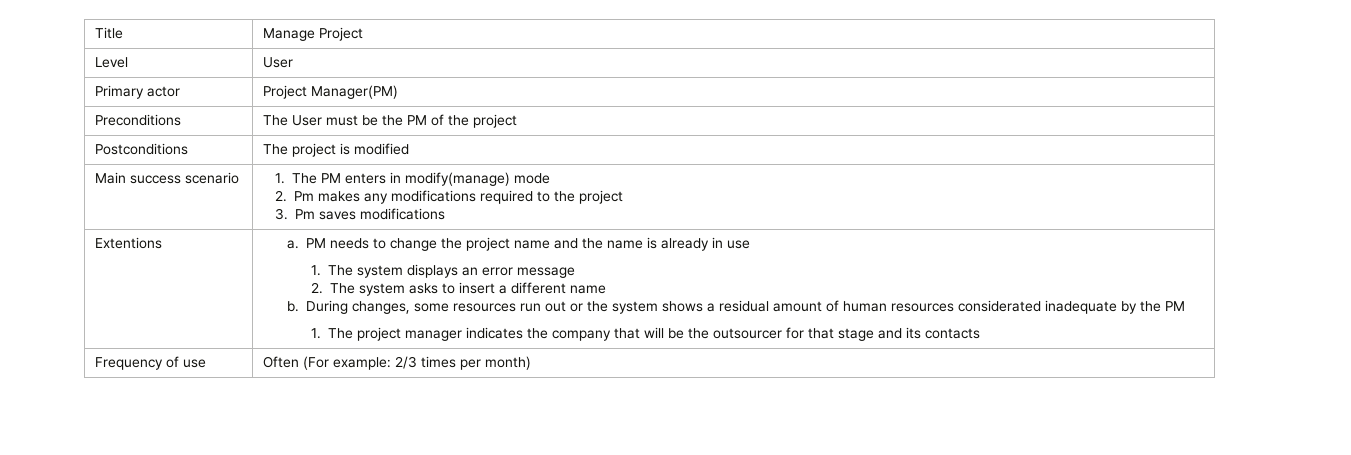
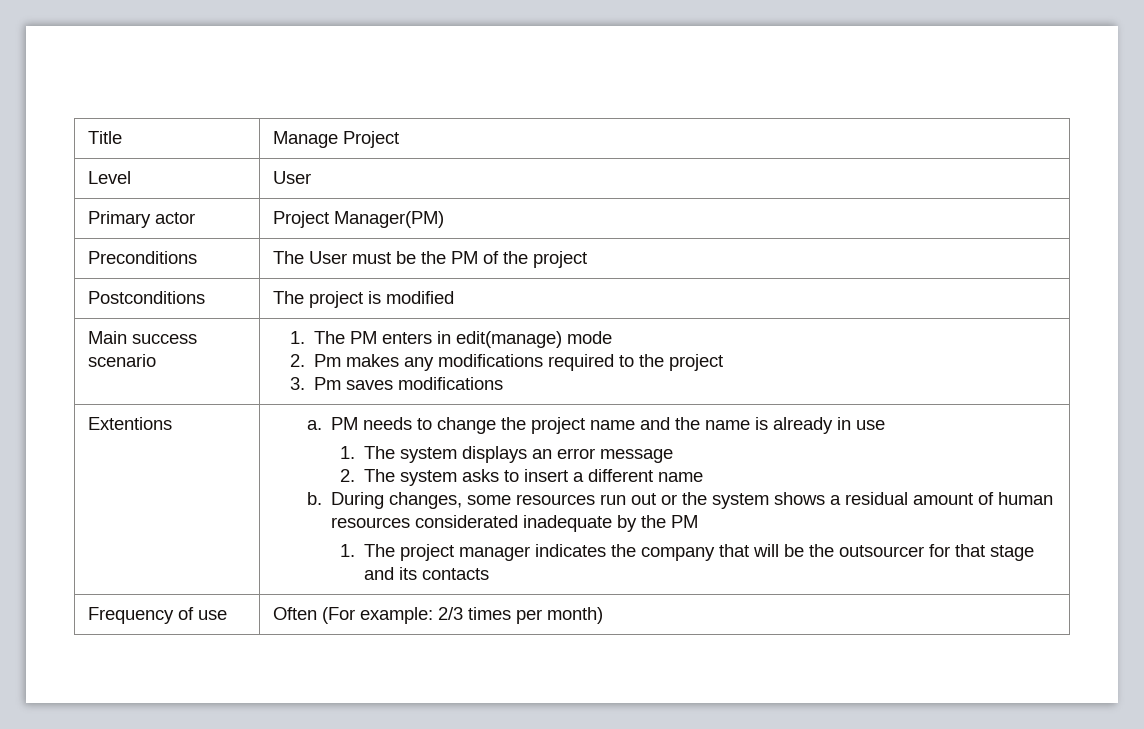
- Main success scenario | 1. The PM enters in modify(manage) mode
+ Main success scenario | 1. The PM enters in edit(manage) mode

